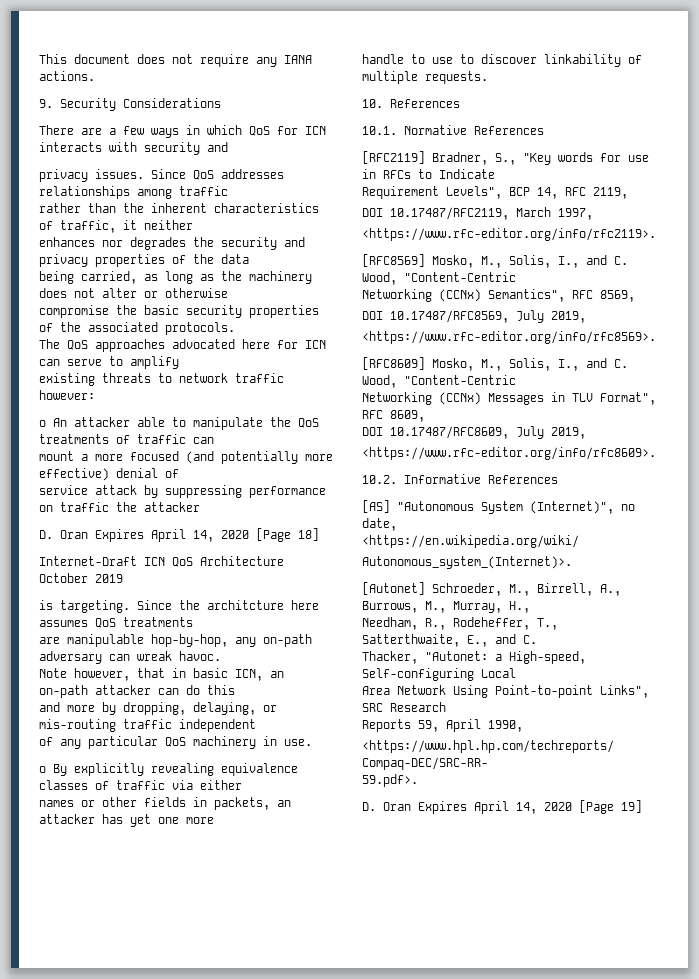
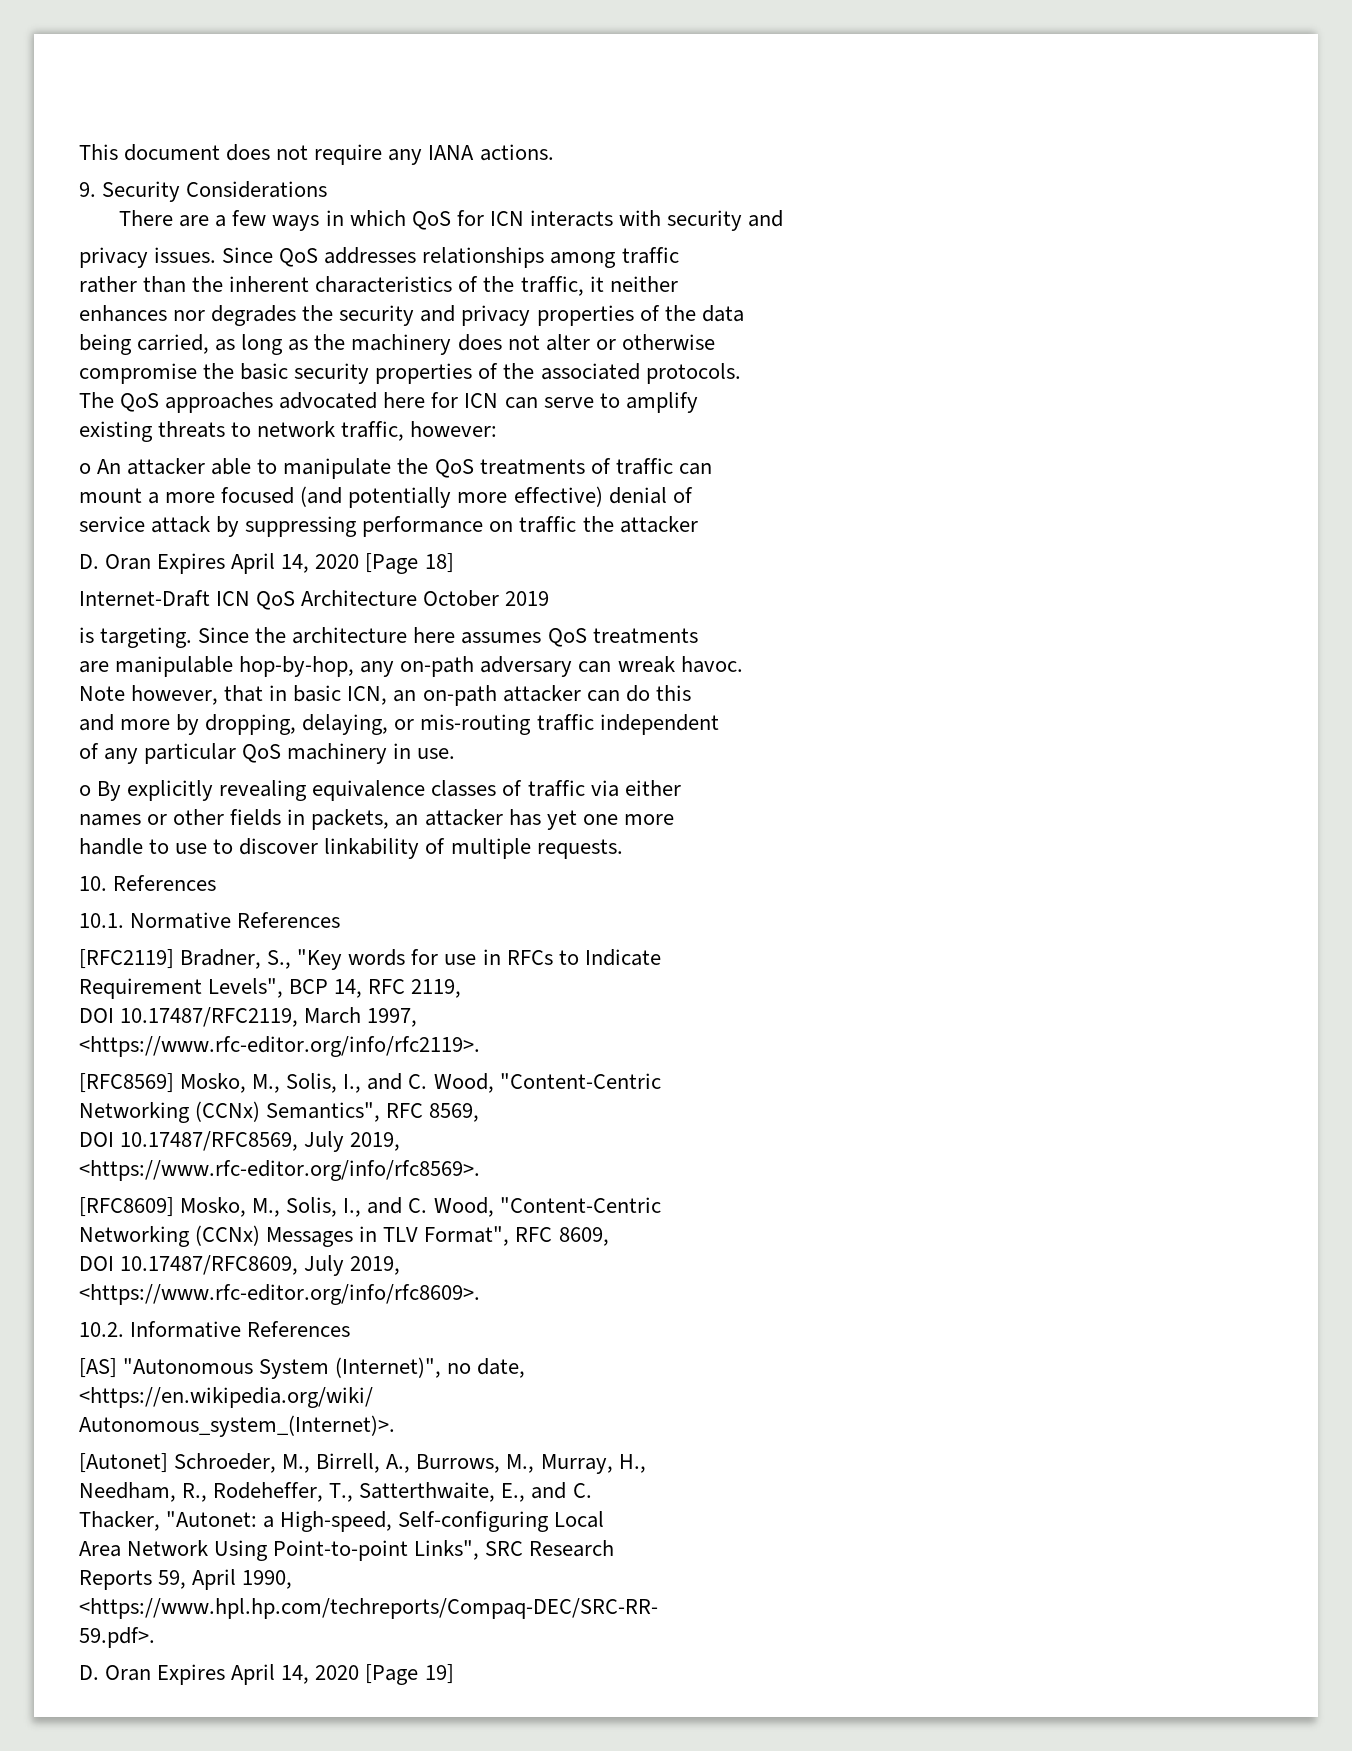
- rather than the inherent characteristics of traffic, it neither
+ rather than the inherent characteristics of the traffic, it neither
- existing threats to network traffic however:
+ existing threats to network traffic, however:
- Since the architcture here assumes QoS treatments
+ Since the architecture here assumes QoS treatments

